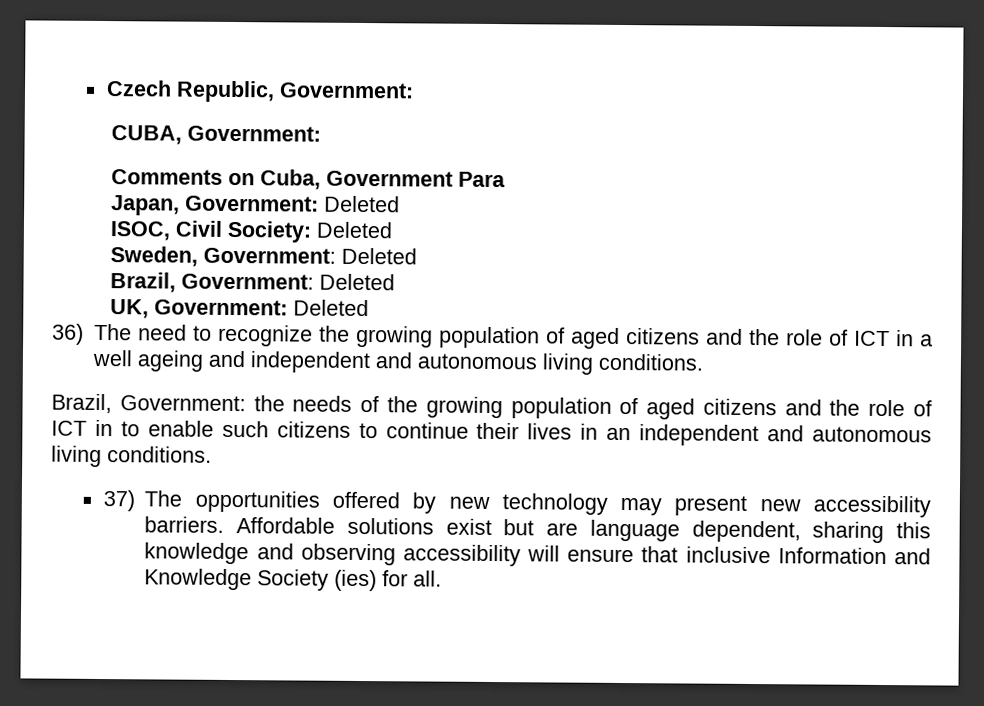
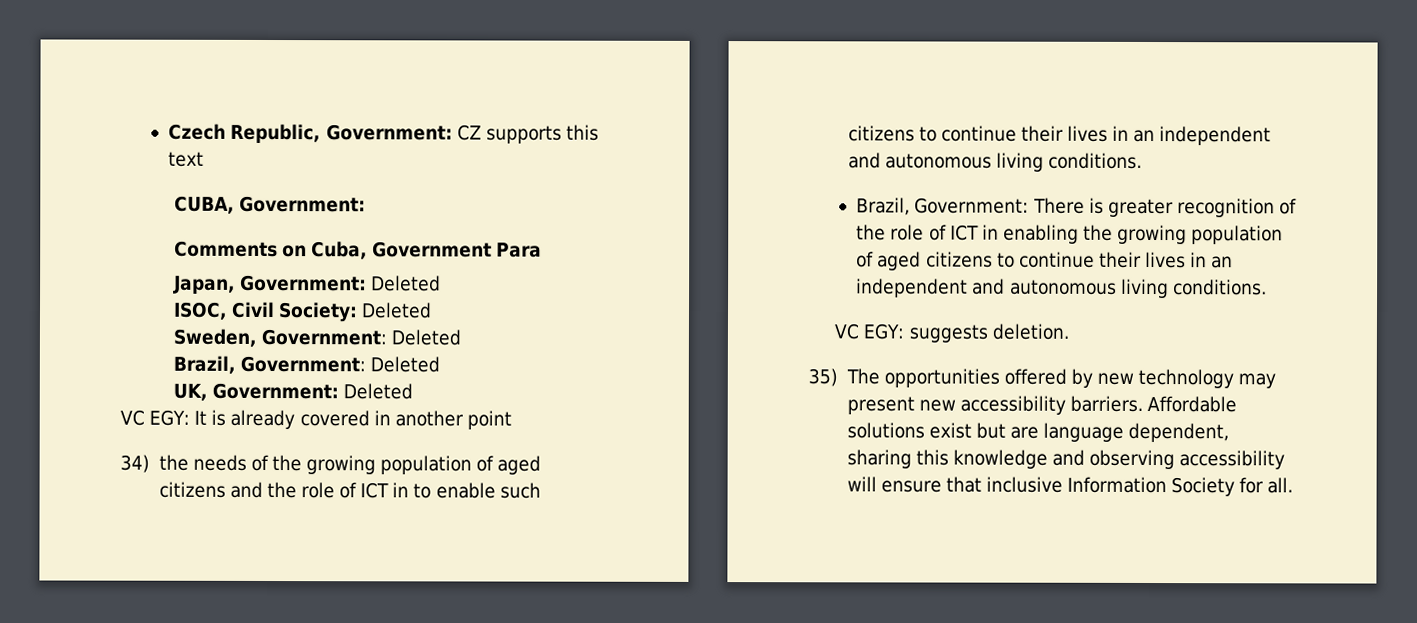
- Czech Republic, Government:
+ Czech Republic, Government: CZ supports this text
- 36) The need to recognize the growing population of aged citizens and the role of ICT in a well ageing and independent and autonomous living conditions.
- Brazil, Government: the needs of the growing population of aged citizens and the role of ICT in to enable such citizens to continue their lives in an independent and autonomous living conditions.
+ VC EGY: It is already covered in another point
+ 34) the needs of the growing population of aged citizens and the role of ICT in to enable such citizens to continue their lives in an independent and autonomous living conditions.
- 37) The opportunities offered by new technology may present new accessibility barriers.
+ Brazil, Government: There is greater recognition of the role of ICT in enabling the growing population of aged citizens to continue their lives in an independent and autonomous living conditions.
+ VC EGY: suggests deletion.
+ 35) The opportunities offered by new technology may present new accessibility barriers.
- Affordable solutions exist but are language dependent, sharing this knowledge and observing accessibility will ensure that inclusive Information and Knowledge Society (ies) for all.
+ Affordable solutions exist but are language dependent, sharing this knowledge and observing accessibility will ensure that inclusive Information Society for all.

